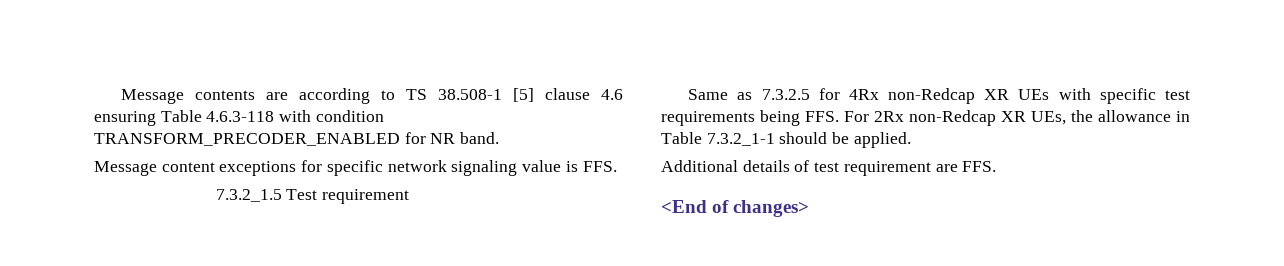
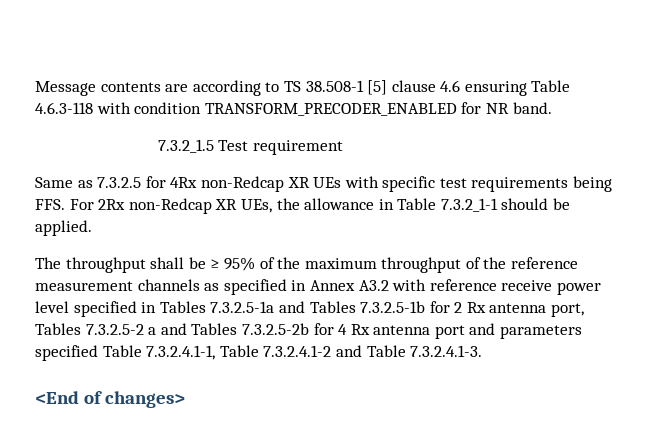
- Message content exceptions for specific network signaling value is FFS.
- Additional details of test requirement are FFS.
+ The throughput shall be ≥ 95% of the maximum throughput of the reference measurement channels as specified in Annex A3.2 with reference receive power level specified in Tables 7.3.2.5-1a and Tables 7.3.2.5-1b for 2 Rx antenna port, Tables 7.3.2.5-2 a and Tables 7.3.2.5-2b for 4 Rx antenna port and parameters specified Table 7.3.2.4.1-1, Table 7.3.2.4.1-2 and Table 7.3.2.4.1-3.

